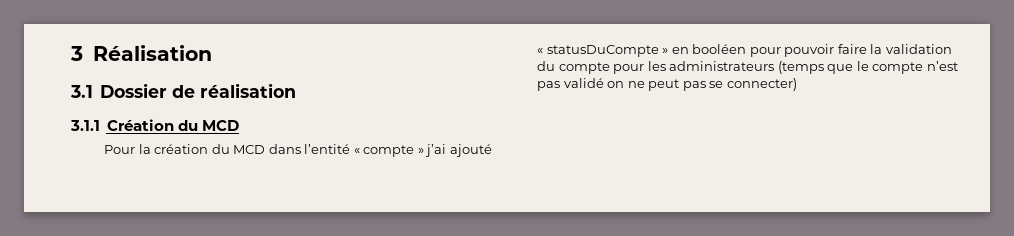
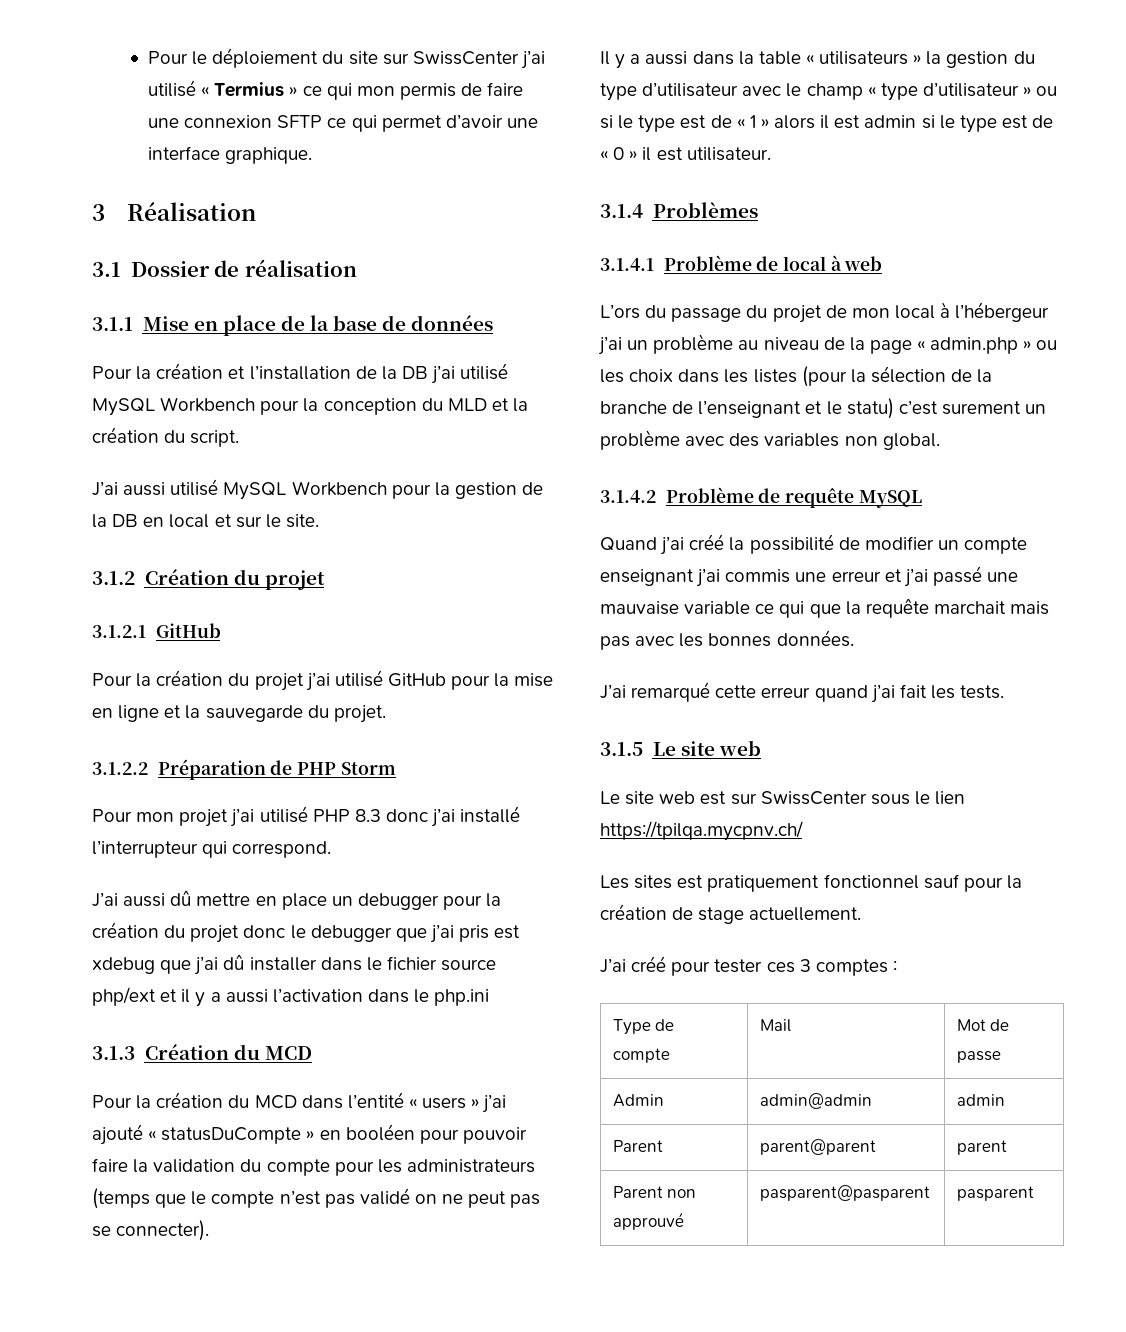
+ Pour le déploiement du site sur SwissCenter j’ai utilisé « Termius » ce qui mon permis de faire une connexion SFTP ce qui permet d’avoir une interface graphique.
- 3.1.1 Création du MCD
+ 3.1.1 Mise en place de la base de données
+ Pour la création et l’installation de la DB j’ai utilisé MySQL Workbench pour la conception du MLD et la création du script.
+ J’ai aussi utilisé MySQL Workbench pour la gestion de la DB en local et sur le site.
+ 3.1.2 Création du projet
+ 3.1.2.1 GitHub
+ Pour la création du projet j’ai utilisé GitHub pour la mise en ligne et la sauvegarde du projet.
+ 3.1.2.2 Préparation de PHP Storm
+ Pour mon projet j’ai utilisé PHP 8.3 donc j’ai installé l’interrupteur qui correspond.
+ J’ai aussi dû mettre en place un debugger pour la création du projet donc le debugger que j’ai pris est xdebug que j’ai dû installer dans le fichier source php/ext et il y a aussi l’activation dans le php.ini
+ 3.1.3 Création du MCD
- Pour la création du MCD dans l’entité « compte » j’ai ajouté « statusDuCompte » en booléen pour pouvoir faire la validation du compte pour les administrateurs (temps que le compte n’est pas validé on ne peut pas se connecter)
+ Pour la création du MCD dans l’entité « users » j’ai ajouté « statusDuCompte » en booléen pour pouvoir faire la validation du compte pour les administrateurs (temps que le compte n’est pas validé on ne peut pas se connecter).
+ Il y a aussi dans la table « utilisateurs » la gestion du type d’utilisateur avec le champ « type d’utilisateur » ou si le type est de « 1 » alors il est admin si le type est de « 0 » il est utilisateur.
+ 3.1.4 Problèmes
+ 3.1.4.1 Problème de local à web
+ L’ors du passage du projet de mon local à l’hébergeur j’ai un problème au niveau de la page « admin.php » ou les choix dans les listes (pour la sélection de la branche de l’enseignant et le statu) c’est surement un problème avec des variables non global.
+ 3.1.4.2 Problème de requête MySQL
+ Quand j’ai créé la possibilité de modifier un compte enseignant j’ai commis une erreur et j’ai passé une mauvaise variable ce qui que la requête marchait mais pas avec les bonnes données.
+ J’ai remarqué cette erreur quand j’ai fait les tests.
+ 3.1.5 Le site web
+ Le site web est sur SwissCenter sous le lien https://tpilqa.mycpnv.ch/
+ Les sites est pratiquement fonctionnel sauf pour la création de stage actuellement.
+ J’ai créé pour tester ces 3 comptes :
+ Type de compte | Mail | Mot de passe
+ Admin | admin@admin | admin
+ Parent | parent@parent | parent
+ Parent non approuvé | pasparent@pasparent | pasparent

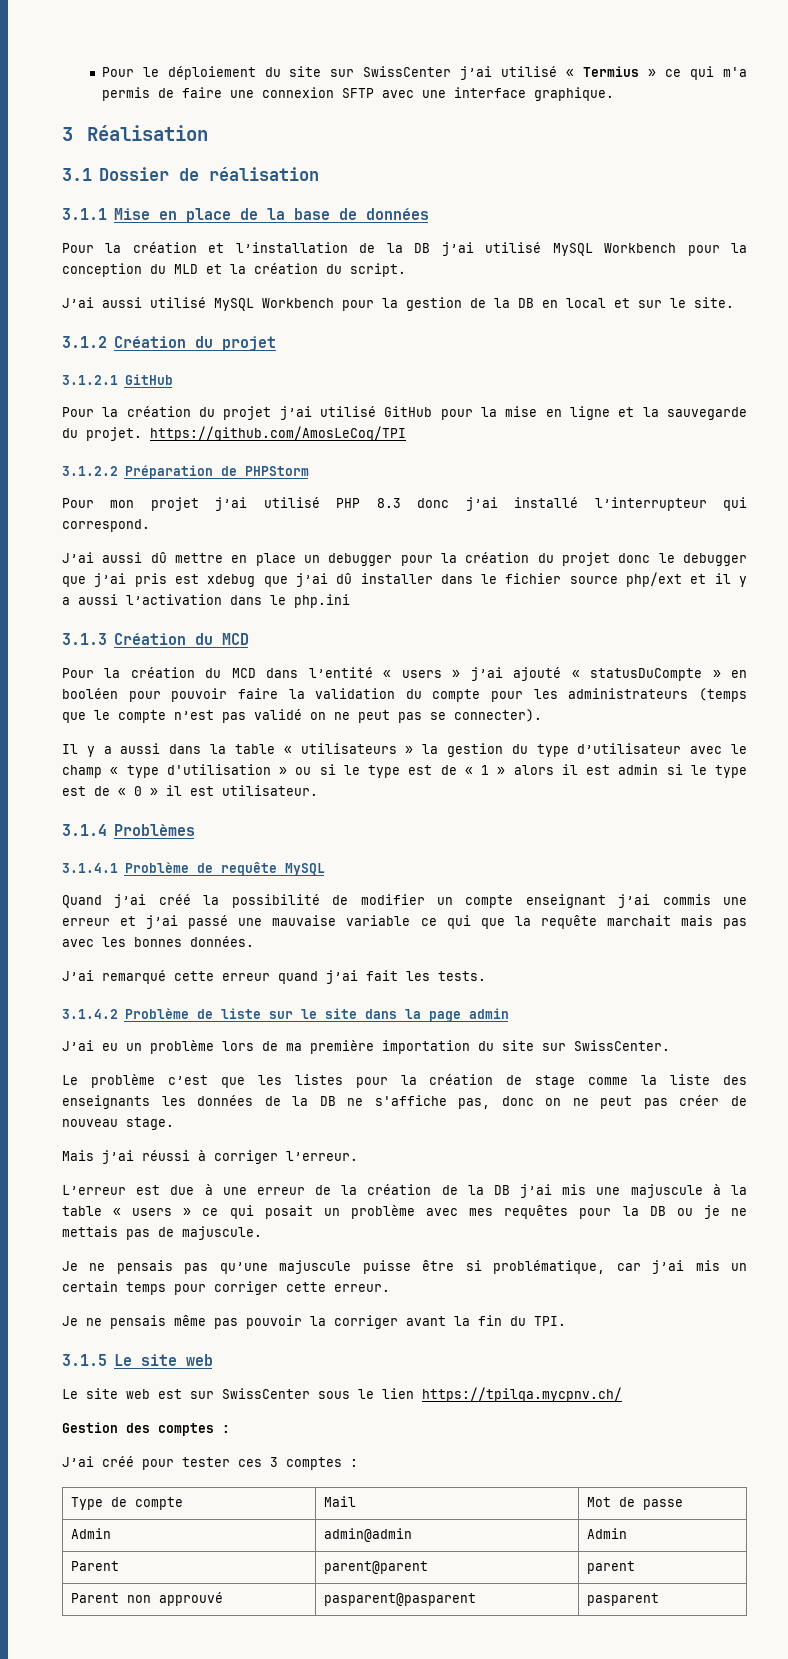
- Pour le déploiement du site sur SwissCenter j’ai utilisé « Termius » ce qui mon permis de faire une connexion SFTP ce qui permet d’avoir une interface graphique.
+ Pour le déploiement du site sur SwissCenter j’ai utilisé « Termius » ce qui m'a permis de faire une connexion SFTP avec une interface graphique.
- Pour la création du projet j’ai utilisé GitHub pour la mise en ligne et la sauvegarde du projet.
+ Pour la création du projet j’ai utilisé GitHub pour la mise en ligne et la sauvegarde du projet. https://github.com/AmosLeCoq/TPI
- 3.1.2.2 Préparation de PHP Storm
+ 3.1.2.2 Préparation de PHPStorm
- Il y a aussi dans la table « utilisateurs » la gestion du type d’utilisateur avec le champ « type d’utilisateur » ou si le type est de « 1 » alors il est admin si le type est de « 0 » il est utilisateur.
+ Il y a aussi dans la table « utilisateurs » la gestion du type d’utilisateur avec le champ « type d'utilisation » ou si le type est de « 1 » alors il est admin si le type est de « 0 » il est utilisateur.
- 3.1.4.1 Problème de local à web
- L’ors du passage du projet de mon local à l’hébergeur j’ai un problème au niveau de la page « admin.php » ou les choix dans les listes (pour la sélection de la branche de l’enseignant et le statu) c’est surement un problème avec des variables non global.
- 3.1.4.2 Problème de requête MySQL
+ 3.1.4.1 Problème de requête MySQL
+ 3.1.4.2 Problème de liste sur le site dans la page admin
+ J’ai eu un problème lors de ma première importation du site sur SwissCenter.
+ Le problème c’est que les listes pour la création de stage comme la liste des enseignants les données de la DB ne s'affiche pas, donc on ne peut pas créer de nouveau stage.
+ Mais j’ai réussi à corriger l’erreur.
+ L’erreur est due à une erreur de la création de la DB j’ai mis une majuscule à la table « users » ce qui posait un problème avec mes requêtes pour la DB ou je ne mettais pas de majuscule.
+ Je ne pensais pas qu’une majuscule puisse être si problématique, car j’ai mis un certain temps pour corriger cette erreur.
+ Je ne pensais même pas pouvoir la corriger avant la fin du TPI.
- Les sites est pratiquement fonctionnel sauf pour la création de stage actuellement.
+ Gestion des comptes :
- Admin | admin@admin | admin
+ Admin | admin@admin | Admin

